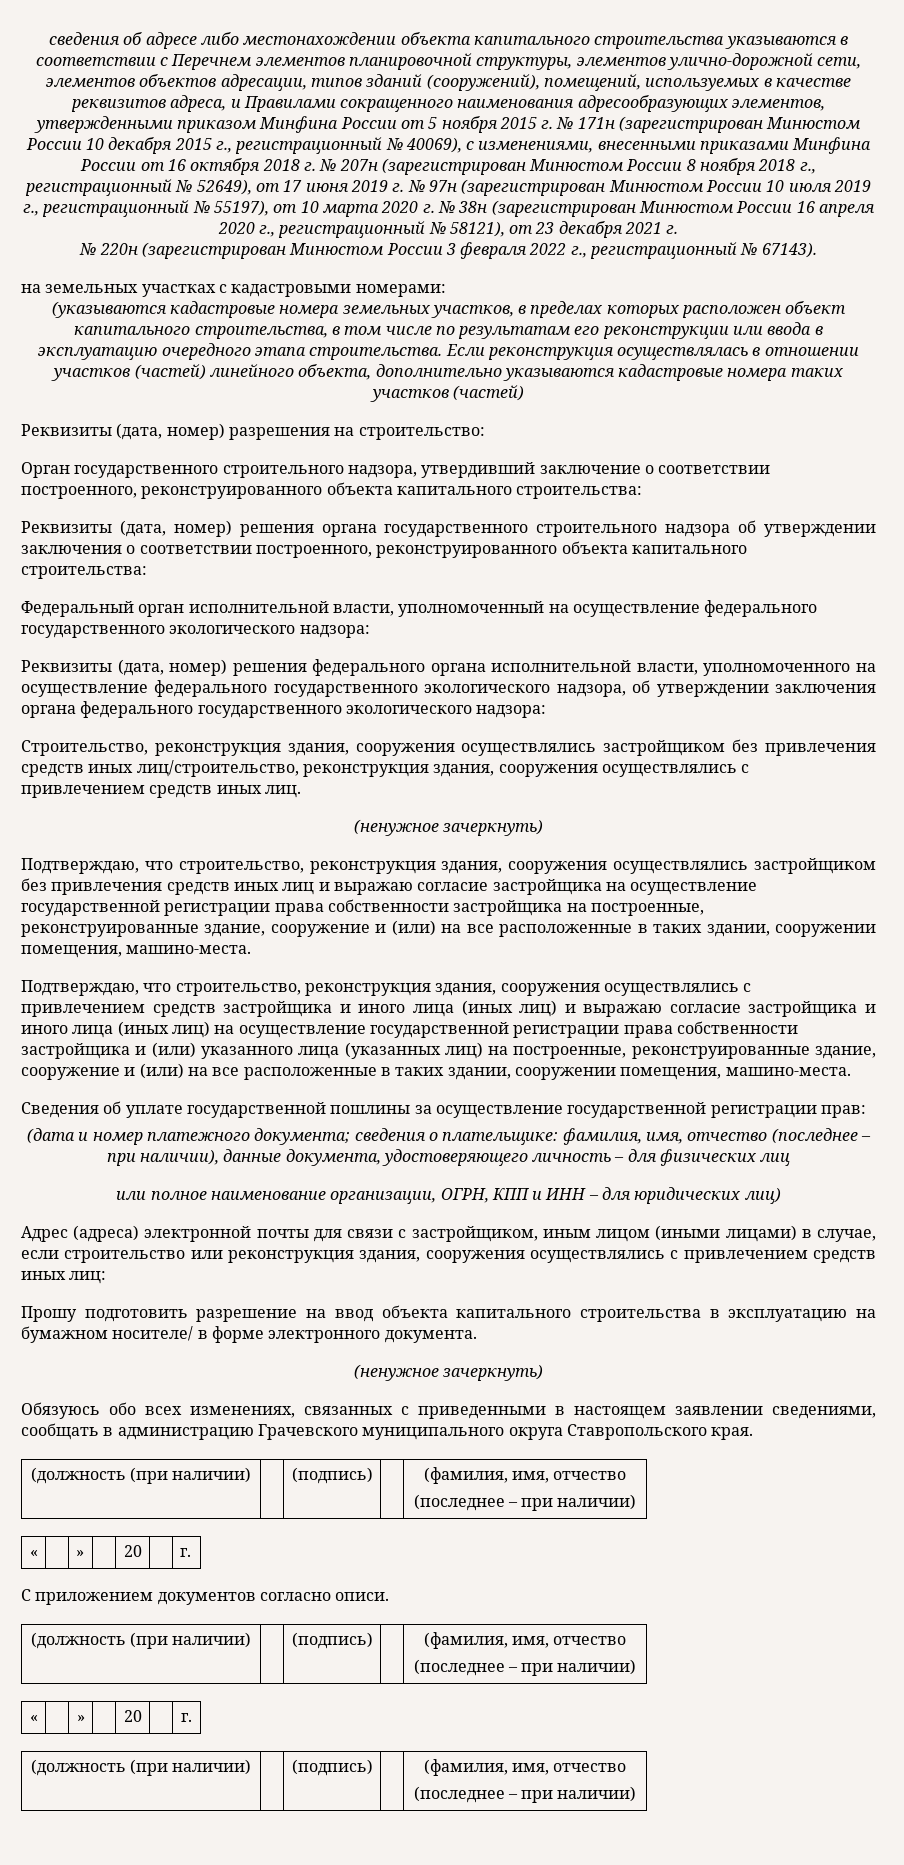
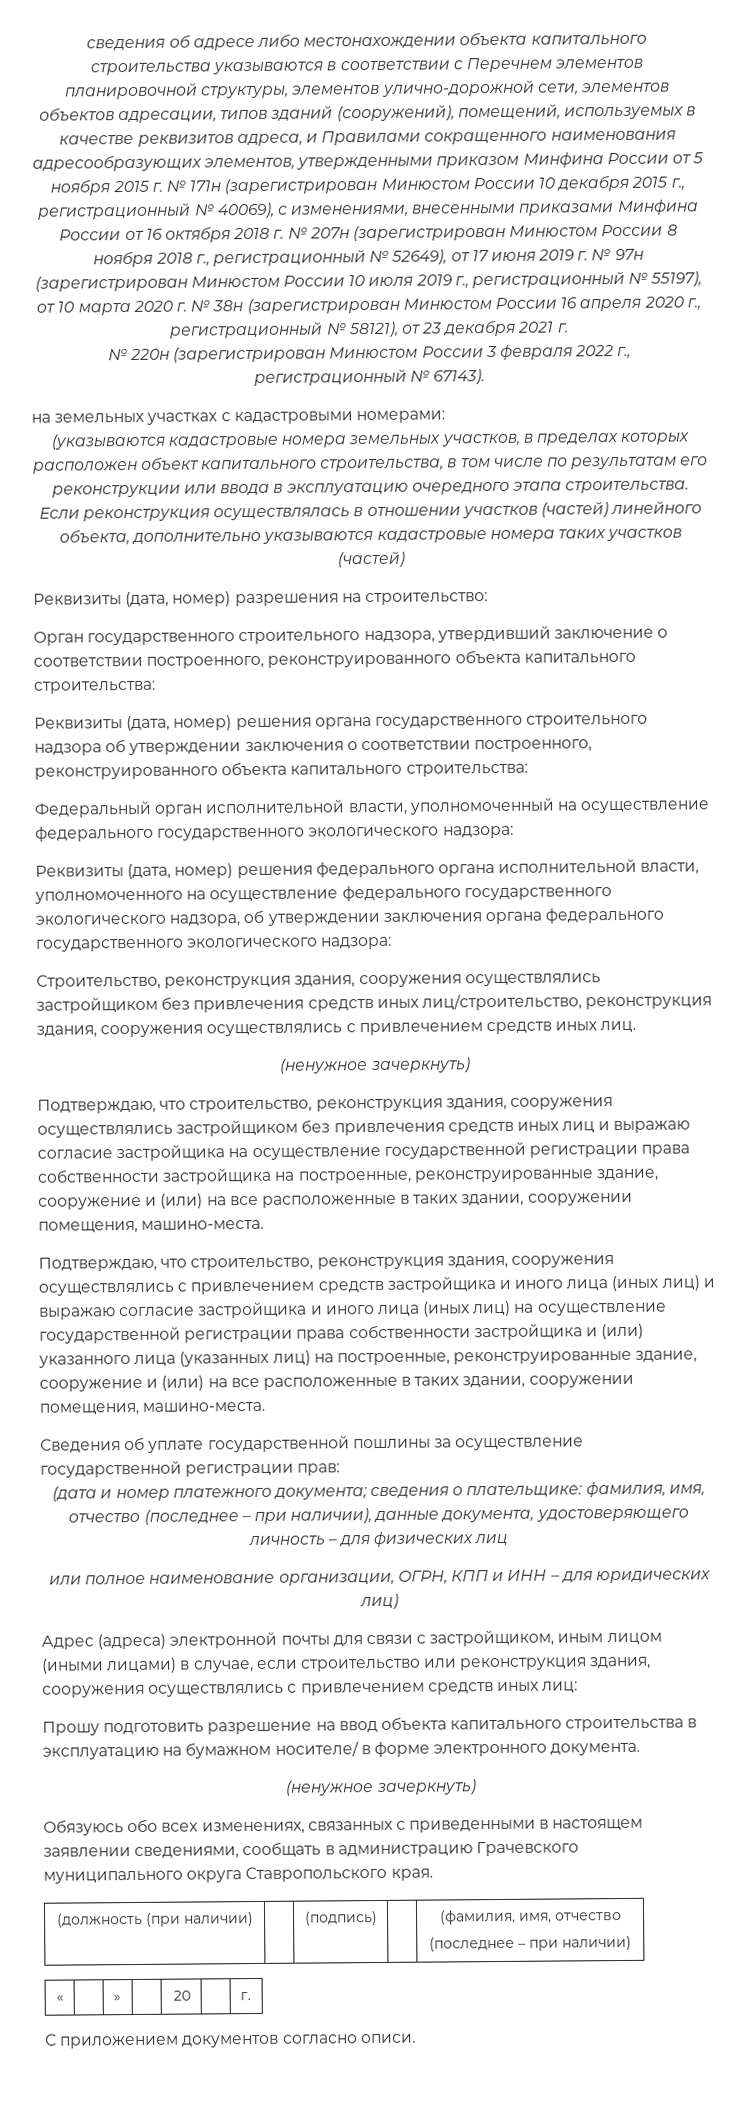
  С приложением документов согласно описи.
- (должность (при наличии) | | (подпись) | | (фамилия, имя, отчество
- (последнее – при наличии)
- « | | » | | 20 | | г.
- (должность (при наличии) | | (подпись) | | (фамилия, имя, отчество
- (последнее – при наличии)

